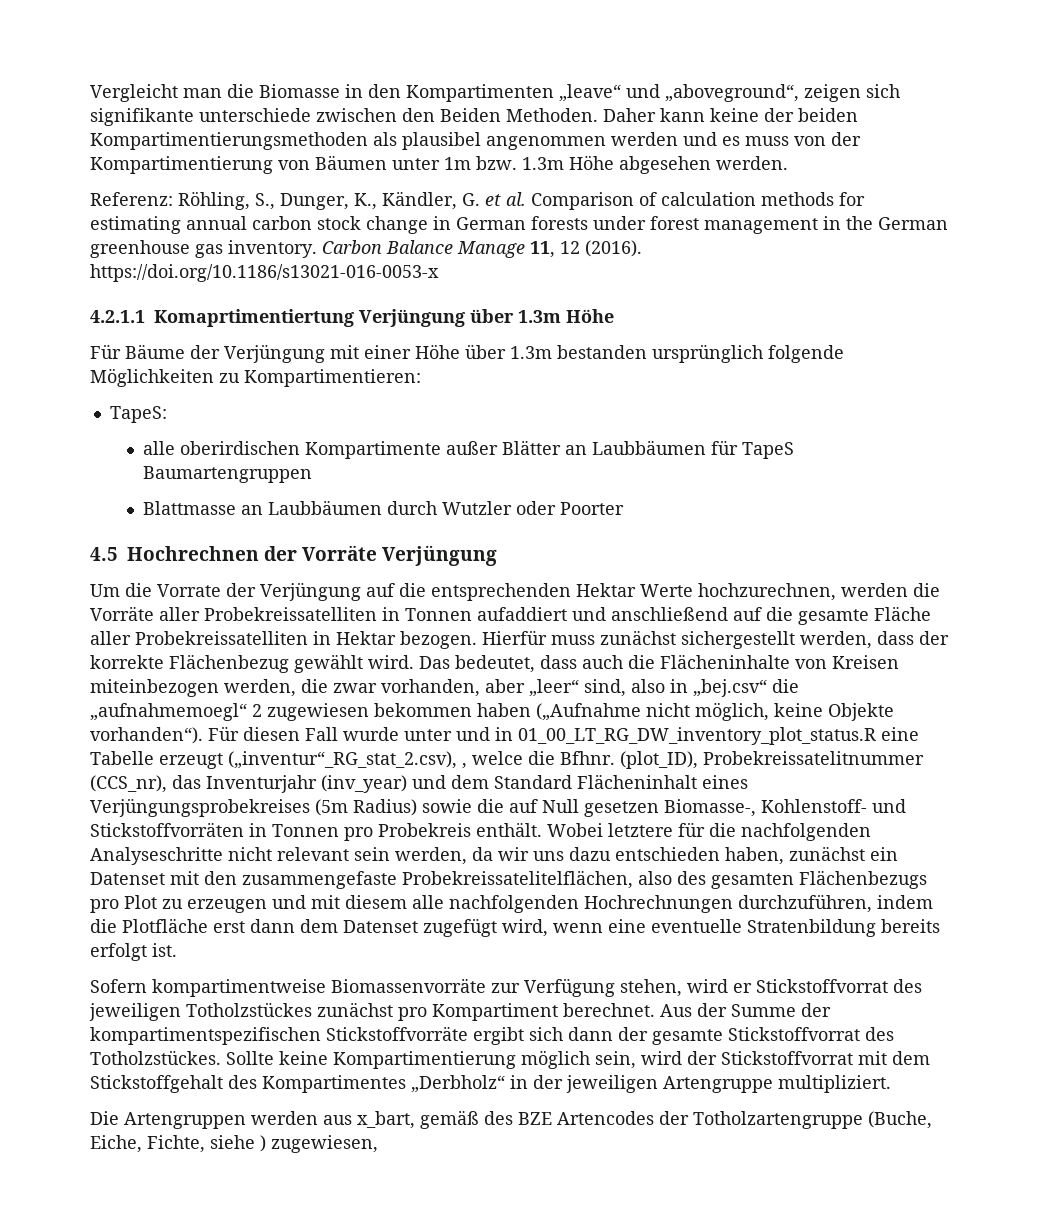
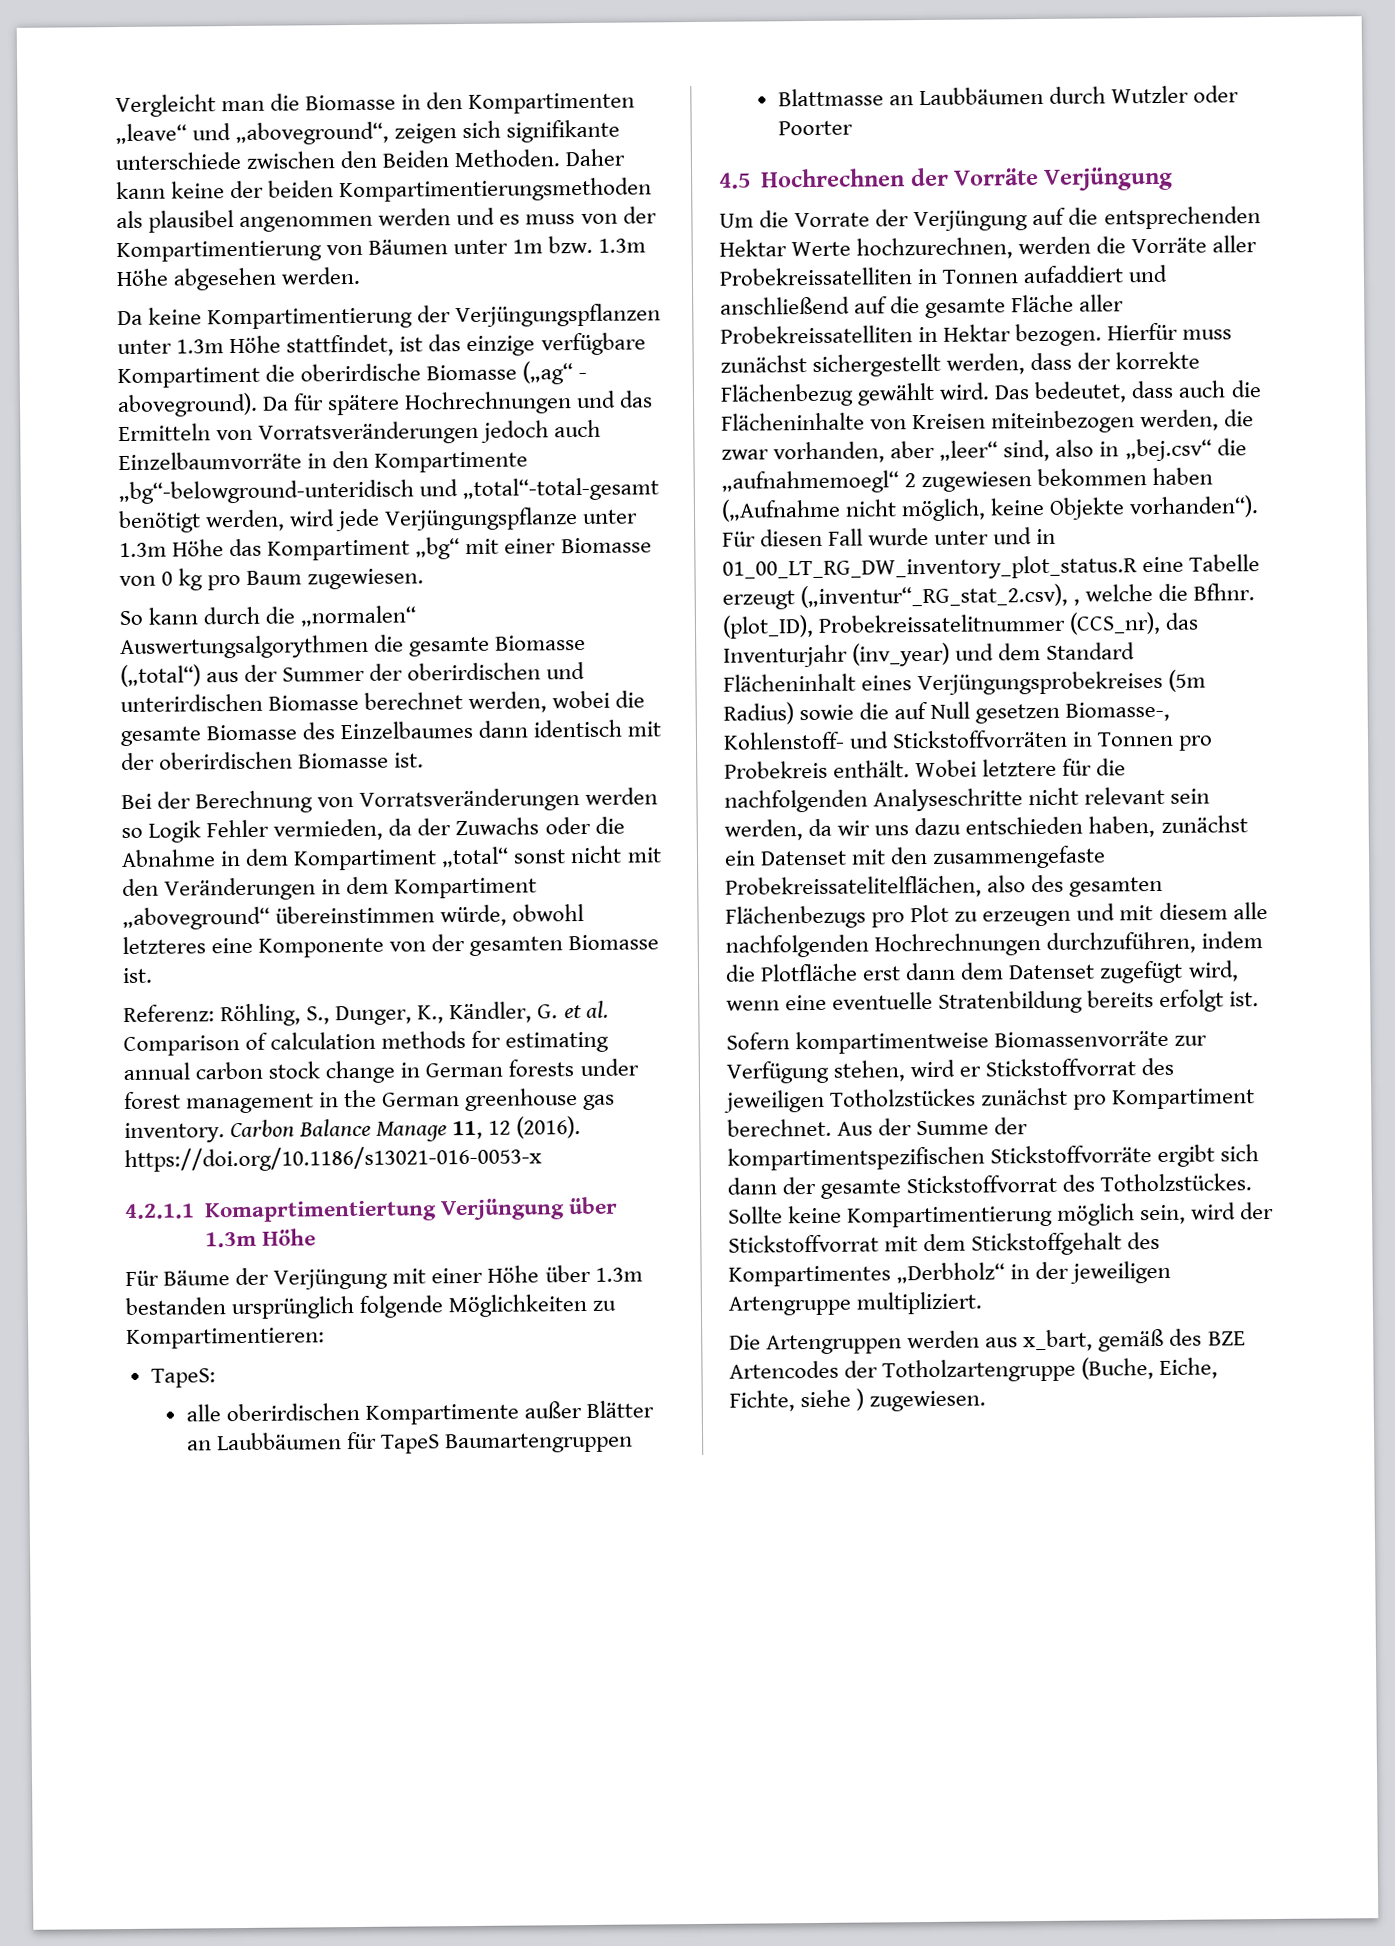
+ Da keine Kompartimentierung der Verjüngungspflanzen unter 1.3m Höhe stattfindet, ist das einzige verfügbare Kompartiment die oberirdische Biomasse („ag“ - aboveground). Da für spätere Hochrechnungen und das Ermitteln von Vorratsveränderungen jedoch auch Einzelbaumvorräte in den Kompartimente „bg“-belowground-unteridisch und „total“-total-gesamt benötigt werden, wird jede Verjüngungspflanze unter 1.3m Höhe das Kompartiment „bg“ mit einer Biomasse von 0 kg pro Baum zugewiesen.
+ So kann durch die „normalen“ Auswertungsalgorythmen die gesamte Biomasse („total“) aus der Summer der oberirdischen und unterirdischen Biomasse berechnet werden, wobei die gesamte Biomasse des Einzelbaumes dann identisch mit der oberirdischen Biomasse ist.
+ Bei der Berechnung von Vorratsveränderungen werden so Logik Fehler vermieden, da der Zuwachs oder die Abnahme in dem Kompartiment „total“ sonst nicht mit den Veränderungen in dem Kompartiment „aboveground“ übereinstimmen würde, obwohl letzteres eine Komponente von der gesamten Biomasse ist.
- Für diesen Fall wurde unter und in 01_00_LT_RG_DW_inventory_plot_status.R eine Tabelle erzeugt („inventur“_RG_stat_2.csv), , welce die Bfhnr.
+ Für diesen Fall wurde unter und in 01_00_LT_RG_DW_inventory_plot_status.R eine Tabelle erzeugt („inventur“_RG_stat_2.csv), , welche die Bfhnr.
- Die Artengruppen werden aus x_bart, gemäß des BZE Artencodes der Totholzartengruppe (Buche, Eiche, Fichte, siehe ) zugewiesen,
+ Die Artengruppen werden aus x_bart, gemäß des BZE Artencodes der Totholzartengruppe (Buche, Eiche, Fichte, siehe ) zugewiesen.

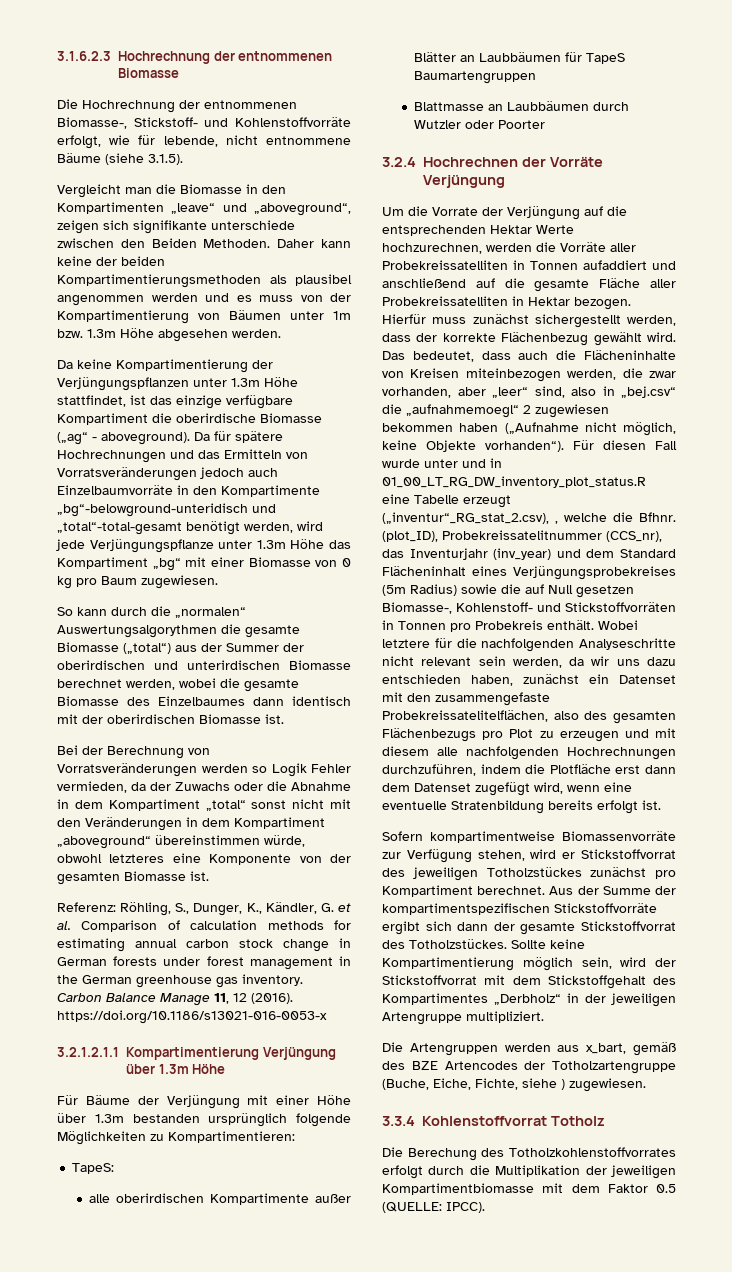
+ 3.1.6.2.3 Hochrechnung der entnommenen Biomasse
+ Die Hochrechnung der entnommenen Biomasse-, Stickstoff- und Kohlenstoffvorräte erfolgt, wie für lebende, nicht entnommene Bäume (siehe 3.1.5).
- 4.2.1.1 Komaprtimentiertung Verjüngung über 1.3m Höhe
+ 3.2.1.2.1.1 Kompartimentierung Verjüngung über 1.3m Höhe
- 4.5 Hochrechnen der Vorräte Verjüngung
+ 3.2.4 Hochrechnen der Vorräte Verjüngung
+ 3.3.4 Kohlenstoffvorrat Totholz
+ Die Berechung des Totholzkohlenstoffvorrates erfolgt durch die Multiplikation der jeweiligen Kompartimentbiomasse mit dem Faktor 0.5 (QUELLE: IPCC).

